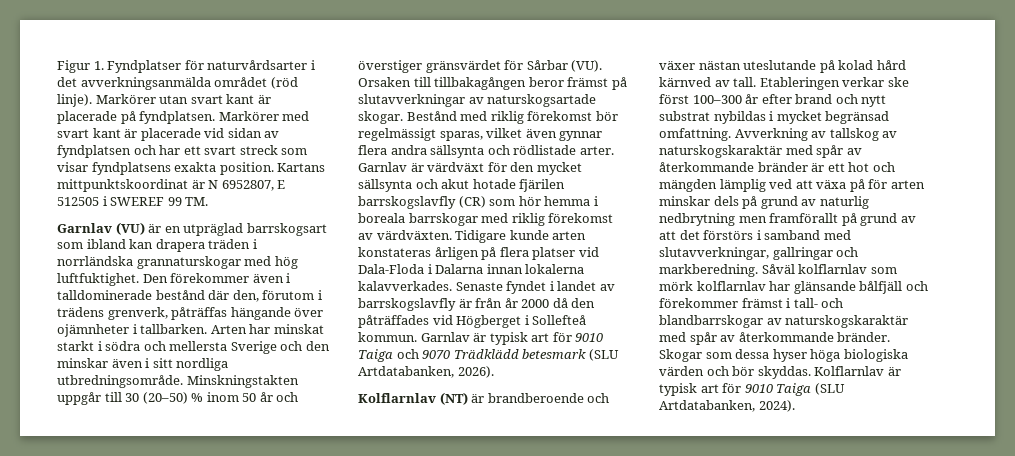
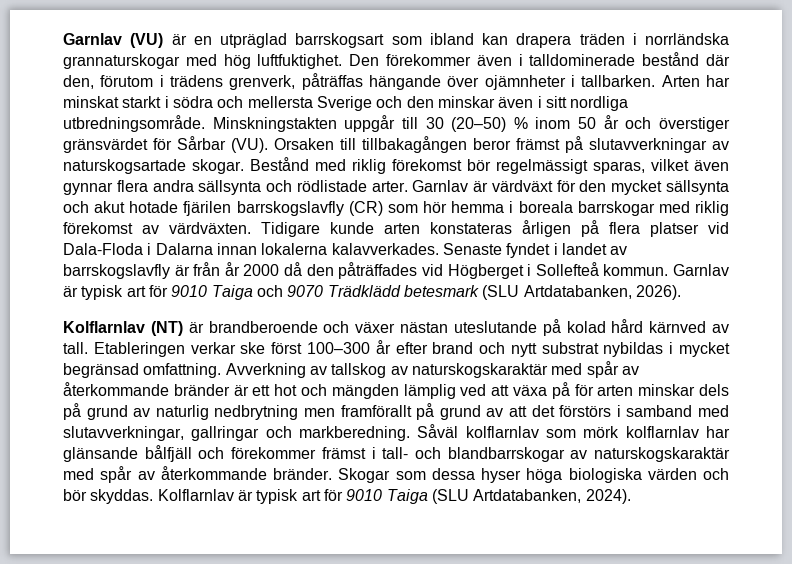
- Figur 1. Fyndplatser för naturvårdsarter i det avverkningsanmälda området (röd linje). Markörer utan svart kant är placerade på fyndplatsen. Markörer med svart kant är placerade vid sidan av fyndplatsen och har ett svart streck som visar fyndplatsens exakta position. Kartans mittpunktskoordinat är N 6952807, E 512505 i SWEREF 99 TM.

